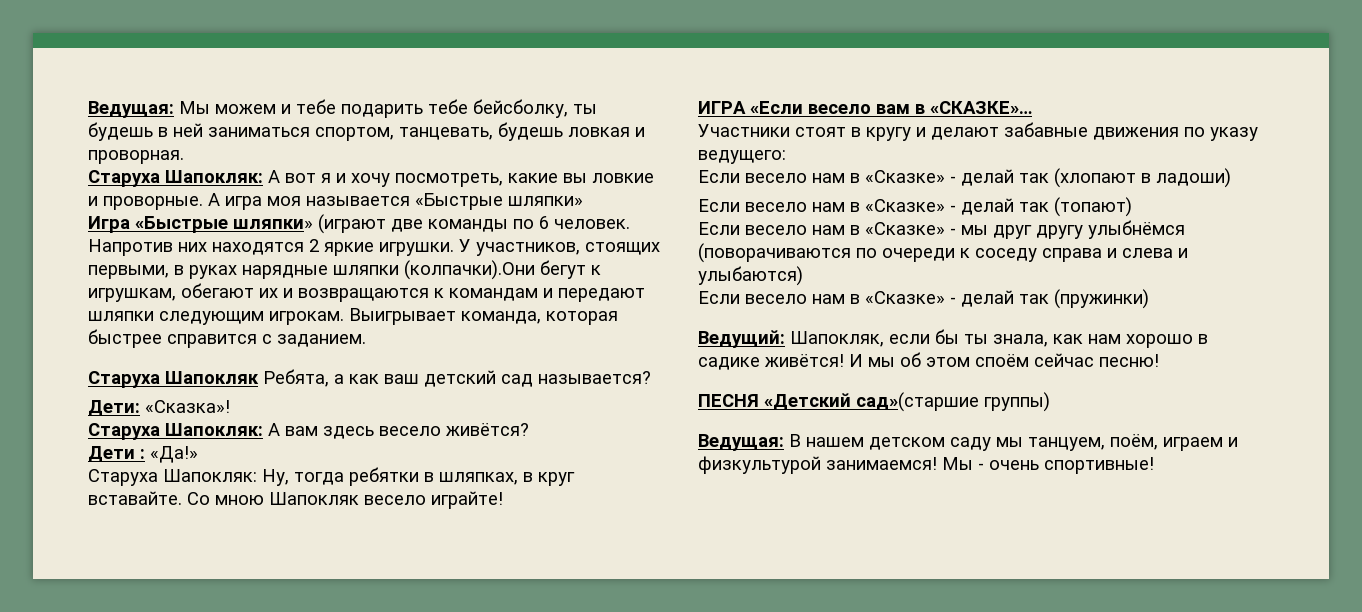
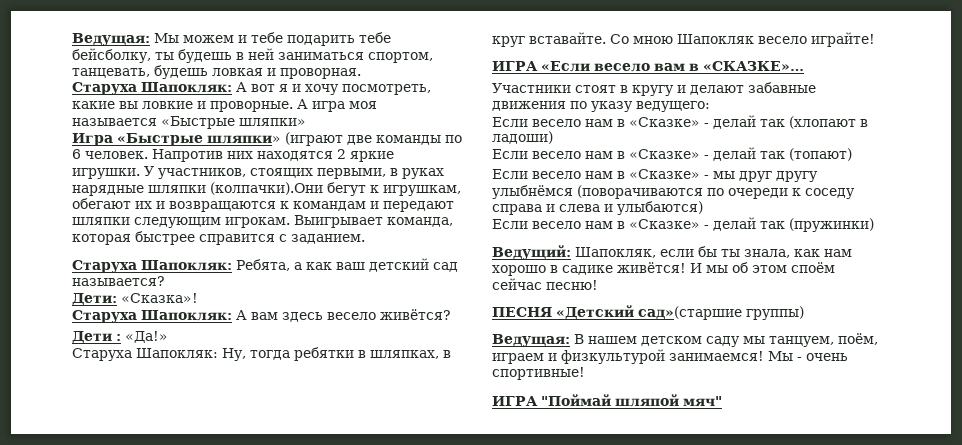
- Старуха Шапокляк Ребята, а как ваш детский сад называется?
+ Старуха Шапокляк: Ребята, а как ваш детский сад называется?
+ ИГРА "Поймай шляпой мяч"

